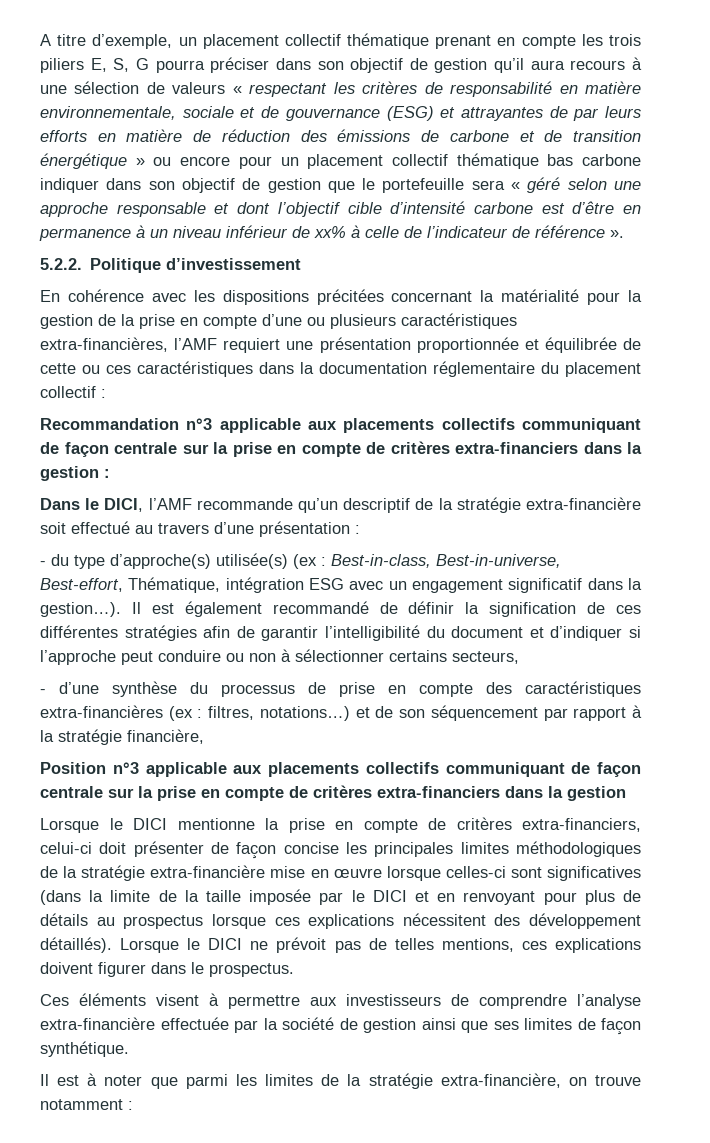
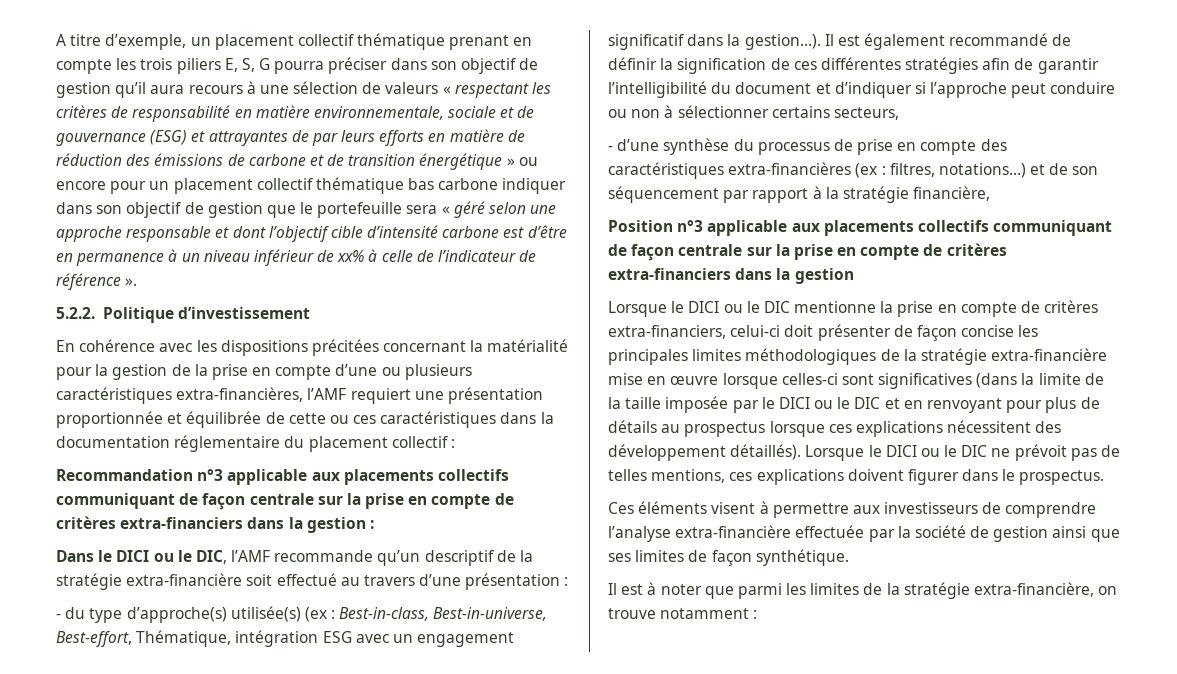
- Dans le DICI, l’AMF recommande qu’un descriptif de la stratégie extra-financière soit effectué au travers d’une présentation :
+ Dans le DICI ou le DIC, l’AMF recommande qu’un descriptif de la stratégie extra-financière soit effectué au travers d’une présentation :
- Lorsque le DICI mentionne la prise en compte de critères extra-financiers, celui-ci doit présenter de façon concise les principales limites méthodologiques de la stratégie extra-financière mise en œuvre lorsque celles-ci sont significatives (dans la limite de la taille imposée par le DICI et en renvoyant pour plus de détails au prospectus lorsque ces explications nécessitent des développement détaillés).
+ Lorsque le DICI ou le DIC mentionne la prise en compte de critères extra-financiers, celui-ci doit présenter de façon concise les principales limites méthodologiques de la stratégie extra-financière mise en œuvre lorsque celles-ci sont significatives (dans la limite de la taille imposée par le DICI ou le DIC et en renvoyant pour plus de détails au prospectus lorsque ces explications nécessitent des développement détaillés).
- Lorsque le DICI ne prévoit pas de telles mentions, ces explications doivent figurer dans le prospectus.
+ Lorsque le DICI ou le DIC ne prévoit pas de telles mentions, ces explications doivent figurer dans le prospectus.

